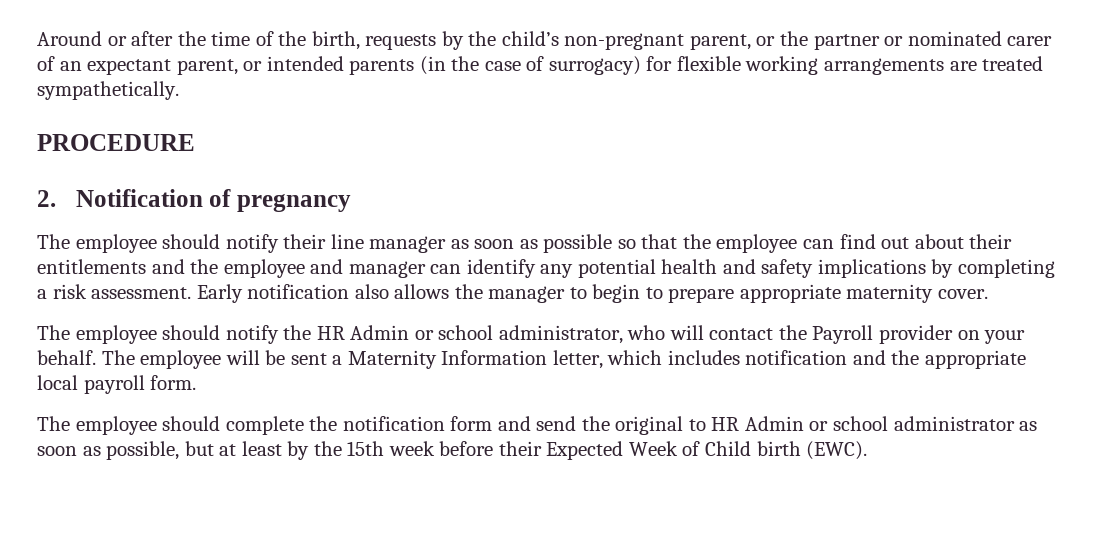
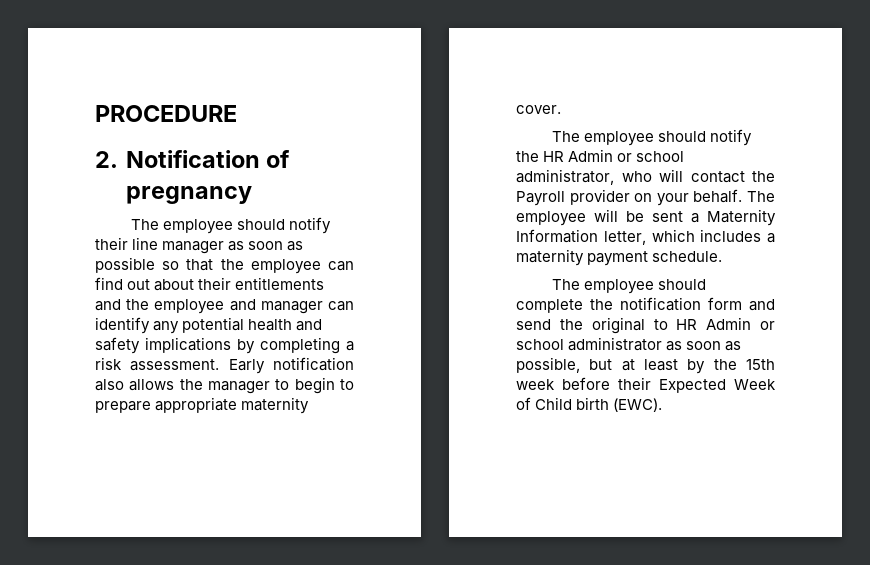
- Around or after the time of the birth, requests by the child’s non-pregnant parent, or the partner or nominated carer of an expectant parent, or intended parents (in the case of surrogacy) for flexible working arrangements are treated sympathetically.
- The employee will be sent a Maternity Information letter, which includes notification and the appropriate local payroll form.
+ The employee will be sent a Maternity Information letter, which includes a maternity payment schedule.

